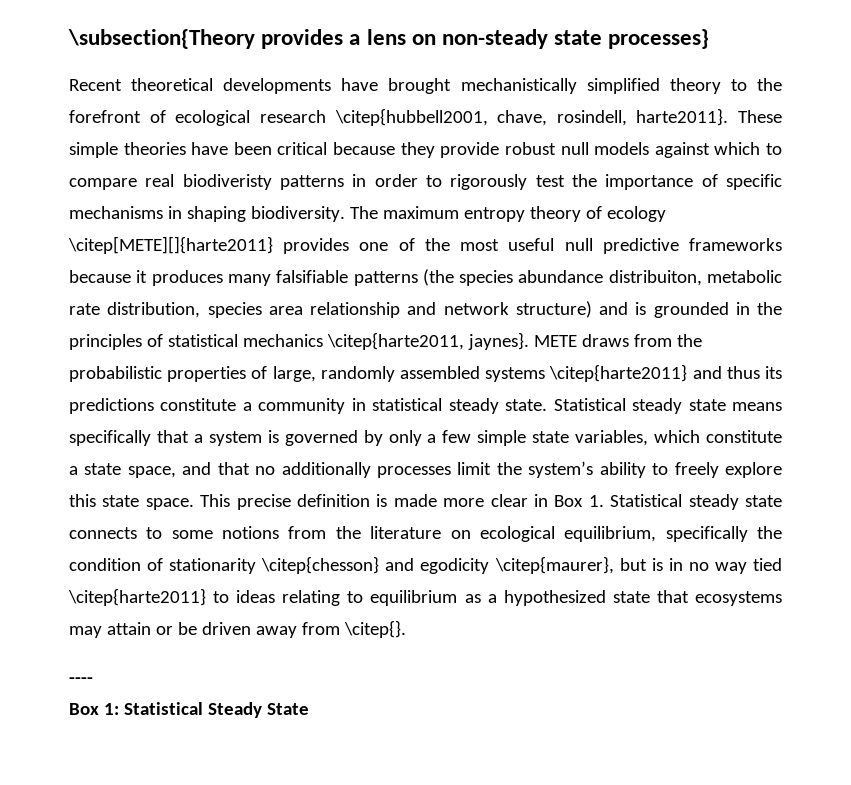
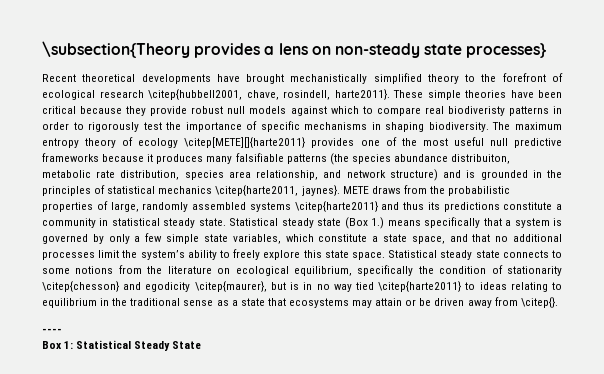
- The maximum entropy theory of ecology \citep[METE][]{harte2011} provides one of the most useful null predictive frameworks because it produces many falsifiable patterns (the species abundance distribuiton, metabolic rate distribution, species area relationship and network structure) and is grounded in the principles of statistical mechanics \citep{harte2011, jaynes}.
+ The maximum entropy theory of ecology \citep[METE][]{harte2011} provides one of the most useful null predictive frameworks because it produces many falsifiable patterns (the species abundance distribuiton, metabolic rate distribution, species area relationship, and network structure) and is grounded in the principles of statistical mechanics \citep{harte2011, jaynes}.
- Statistical steady state means specifically that a system is governed by only a few simple state variables, which constitute a state space, and that no additionally processes limit the system’s ability to freely explore this state space.
+ Statistical steady state (Box 1.) means specifically that a system is governed by only a few simple state variables, which constitute a state space, and that no additional processes limit the system’s ability to freely explore this state space.
- This precise definition is made more clear in Box 1. Statistical steady state connects to some notions from the literature on ecological equilibrium, specifically the condition of stationarity \citep{chesson} and egodicity \citep{maurer}, but is in no way tied \citep{harte2011} to ideas relating to equilibrium as a hypothesized state that ecosystems may attain or be driven away from \citep{}.
+ Statistical steady state connects to some notions from the literature on ecological equilibrium, specifically the condition of stationarity \citep{chesson} and egodicity \citep{maurer}, but is in no way tied \citep{harte2011} to ideas relating to equilibrium in the traditional sense as a state that ecosystems may attain or be driven away from \citep{}.

